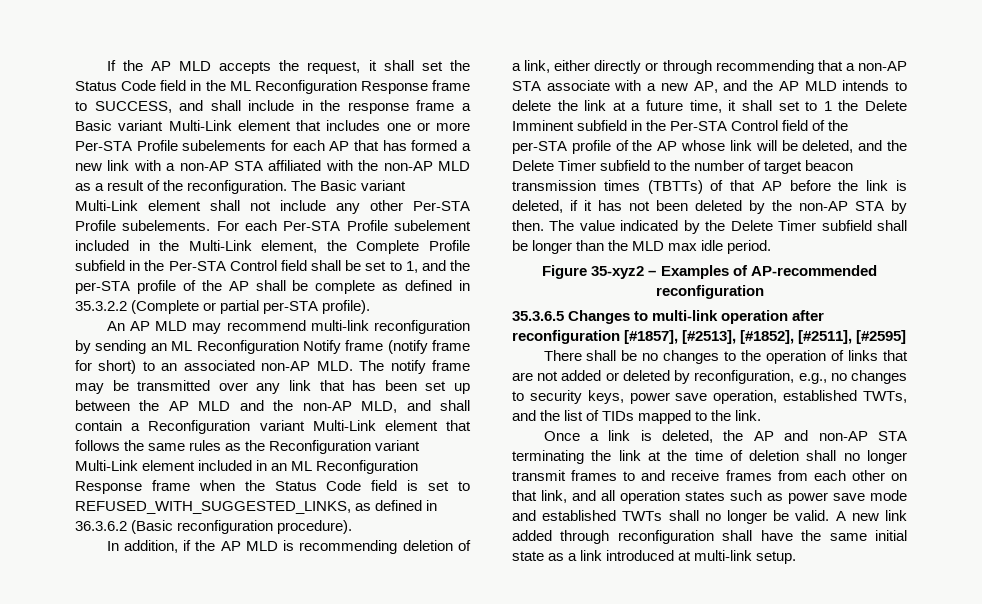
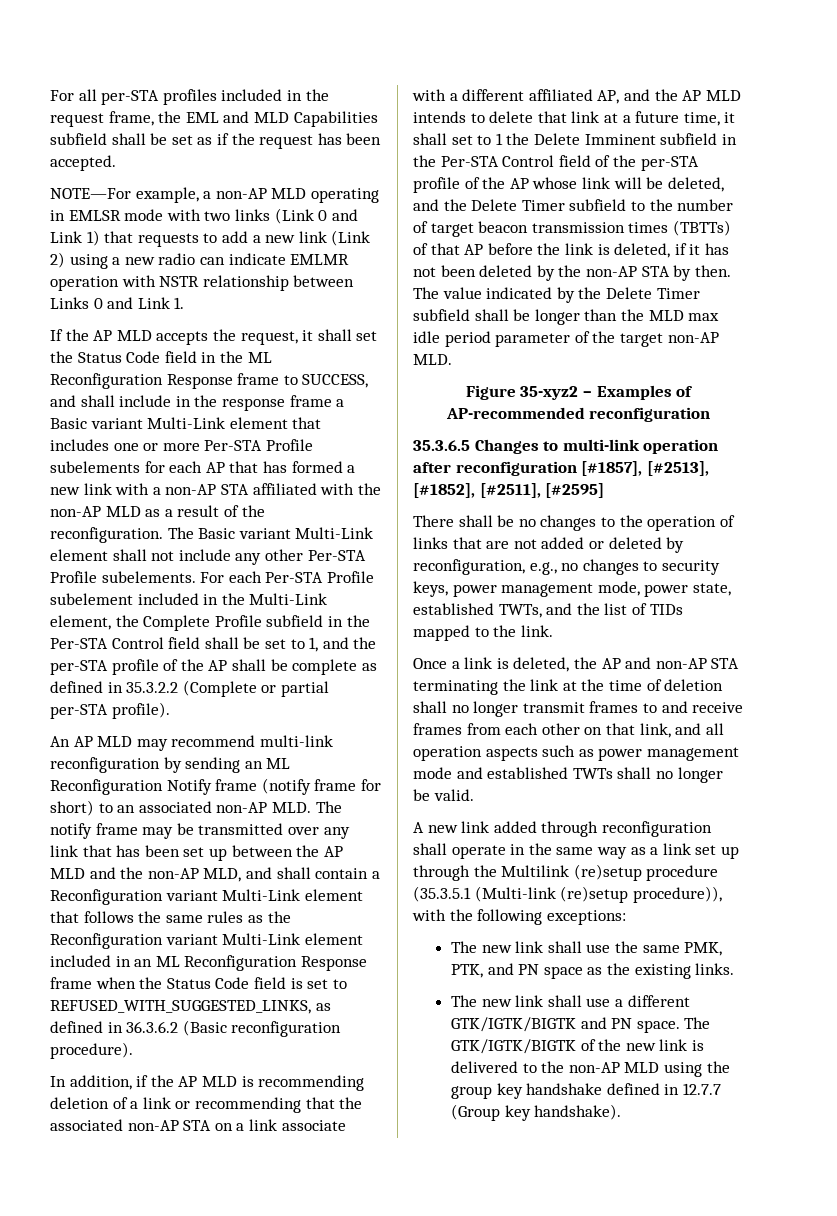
+ For all per-STA profiles included in the request frame, the EML and MLD Capabilities subfield shall be set as if the request has been accepted.
+ NOTE—For example, a non-AP MLD operating in EMLSR mode with two links (Link 0 and Link 1) that requests to add a new link (Link 2) using a new radio can indicate EMLMR operation with NSTR relationship between Links 0 and Link 1.
- In addition, if the AP MLD is recommending deletion of a link, either directly or through recommending that a non-AP STA associate with a new AP, and the AP MLD intends to delete the link at a future time, it shall set to 1 the Delete Imminent subfield in the Per-STA Control field of the per-STA profile of the AP whose link will be deleted, and the Delete Timer subfield to the number of target beacon transmission times (TBTTs) of that AP before the link is deleted, if it has not been deleted by the non-AP STA by then.
+ In addition, if the AP MLD is recommending deletion of a link or recommending that the associated non-AP STA on a link associate with a different affiliated AP, and the AP MLD intends to delete that link at a future time, it shall set to 1 the Delete Imminent subfield in the Per-STA Control field of the per-STA profile of the AP whose link will be deleted, and the Delete Timer subfield to the number of target beacon transmission times (TBTTs) of that AP before the link is deleted, if it has not been deleted by the non-AP STA by then.
- The value indicated by the Delete Timer subfield shall be longer than the MLD max idle period.
+ The value indicated by the Delete Timer subfield shall be longer than the MLD max idle period parameter of the target non-AP MLD.
- There shall be no changes to the operation of links that are not added or deleted by reconfiguration, e.g., no changes to security keys, power save operation, established TWTs, and the list of TIDs mapped to the link.
+ There shall be no changes to the operation of links that are not added or deleted by reconfiguration, e.g., no changes to security keys, power management mode, power state, established TWTs, and the list of TIDs mapped to the link.
- Once a link is deleted, the AP and non-AP STA terminating the link at the time of deletion shall no longer transmit frames to and receive frames from each other on that link, and all operation states such as power save mode and established TWTs shall no longer be valid. A new link added through reconfiguration shall have the same initial state as a link introduced at multi-link setup.
+ Once a link is deleted, the AP and non-AP STA terminating the link at the time of deletion shall no longer transmit frames to and receive frames from each other on that link, and all operation aspects such as power management mode and established TWTs shall no longer be valid.
+ A new link added through reconfiguration shall operate in the same way as a link set up through the Multilink (re)setup procedure (35.3.5.1 (Multi-link (re)setup procedure)), with the following exceptions:
+ The new link shall use the same PMK, PTK, and PN space as the existing links.
+ The new link shall use a different GTK/IGTK/BIGTK and PN space. The GTK/IGTK/BIGTK of the new link is delivered to the non-AP MLD using the group key handshake defined in 12.7.7 (Group key handshake).

